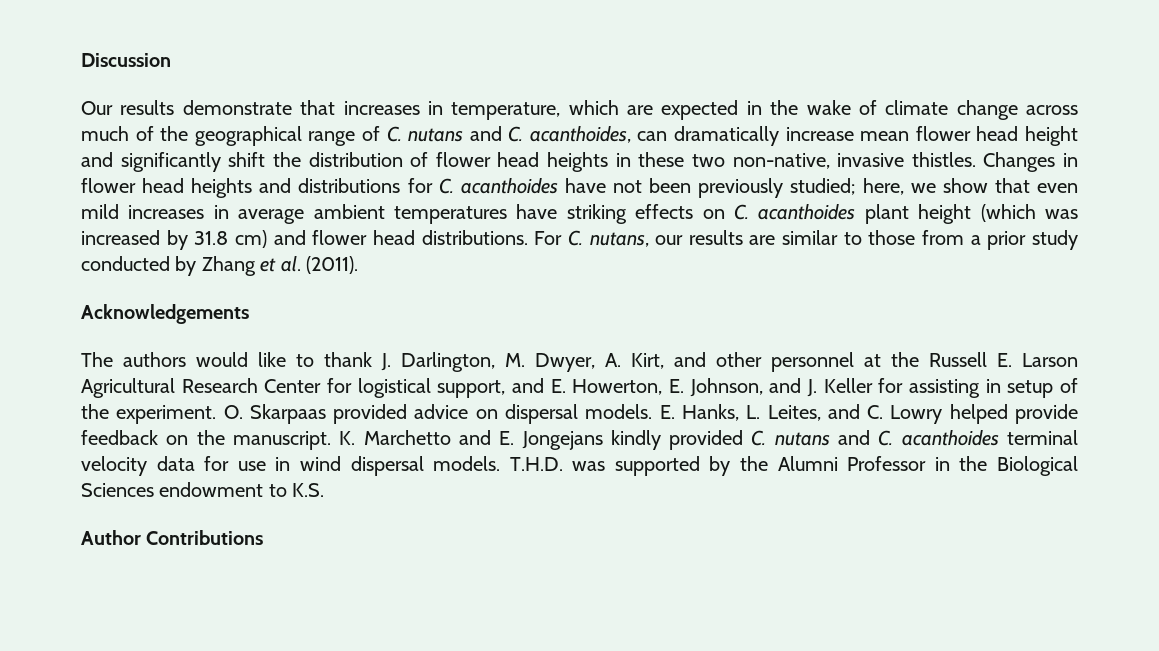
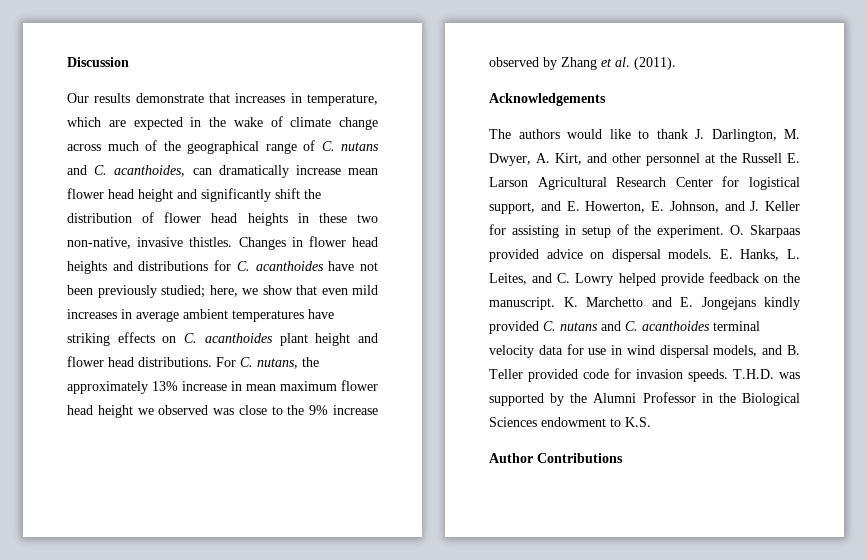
- Changes in flower head heights and distributions for C. acanthoides have not been previously studied; here, we show that even mild increases in average ambient temperatures have striking effects on C. acanthoides plant height (which was increased by 31.8 cm) and flower head distributions.
+ Changes in flower head heights and distributions for C. acanthoides have not been previously studied; here, we show that even mild increases in average ambient temperatures have striking effects on C. acanthoides plant height and flower head distributions.
- For C. nutans, our results are similar to those from a prior study conducted by Zhang et al. (2011).
+ For C. nutans, the approximately 13% increase in mean maximum flower head height we observed was close to the 9% increase observed by Zhang et al. (2011).
- K. Marchetto and E. Jongejans kindly provided C. nutans and C. acanthoides terminal velocity data for use in wind dispersal models.
+ K. Marchetto and E. Jongejans kindly provided C. nutans and C. acanthoides terminal velocity data for use in wind dispersal models, and B. Teller provided code for invasion speeds.

